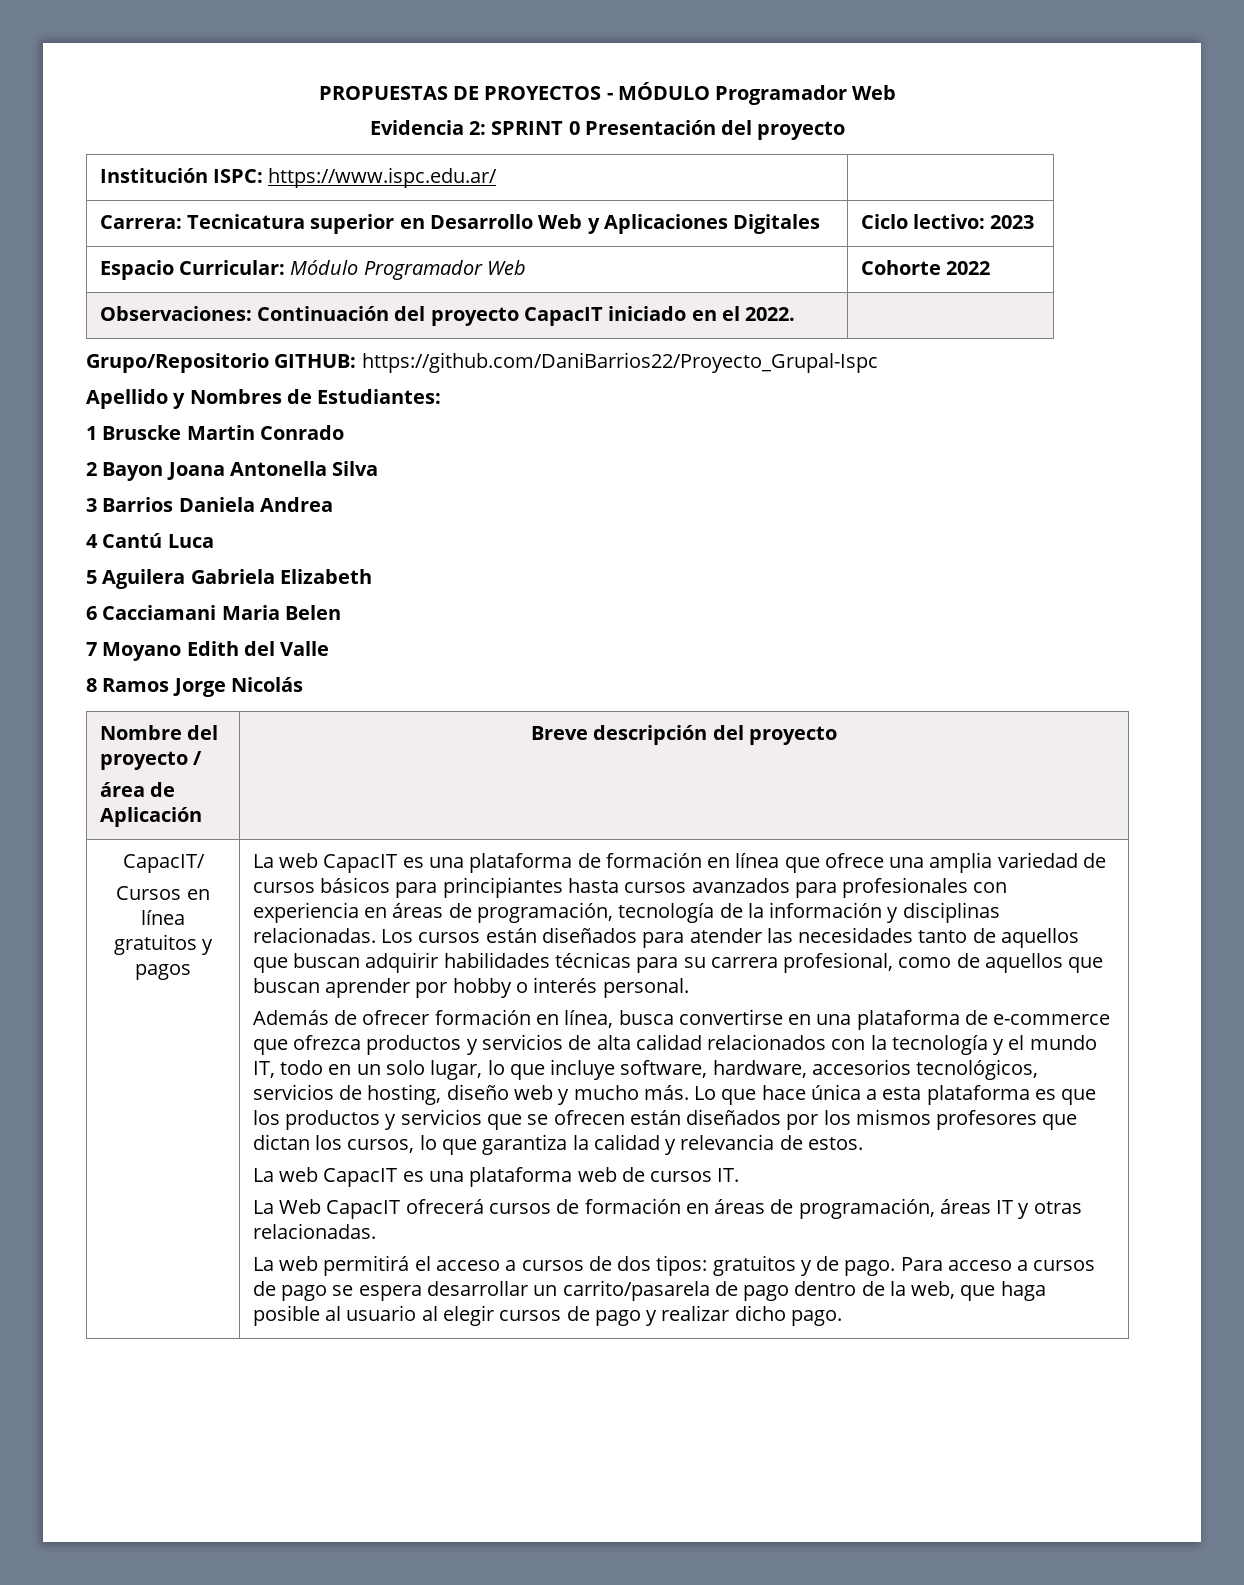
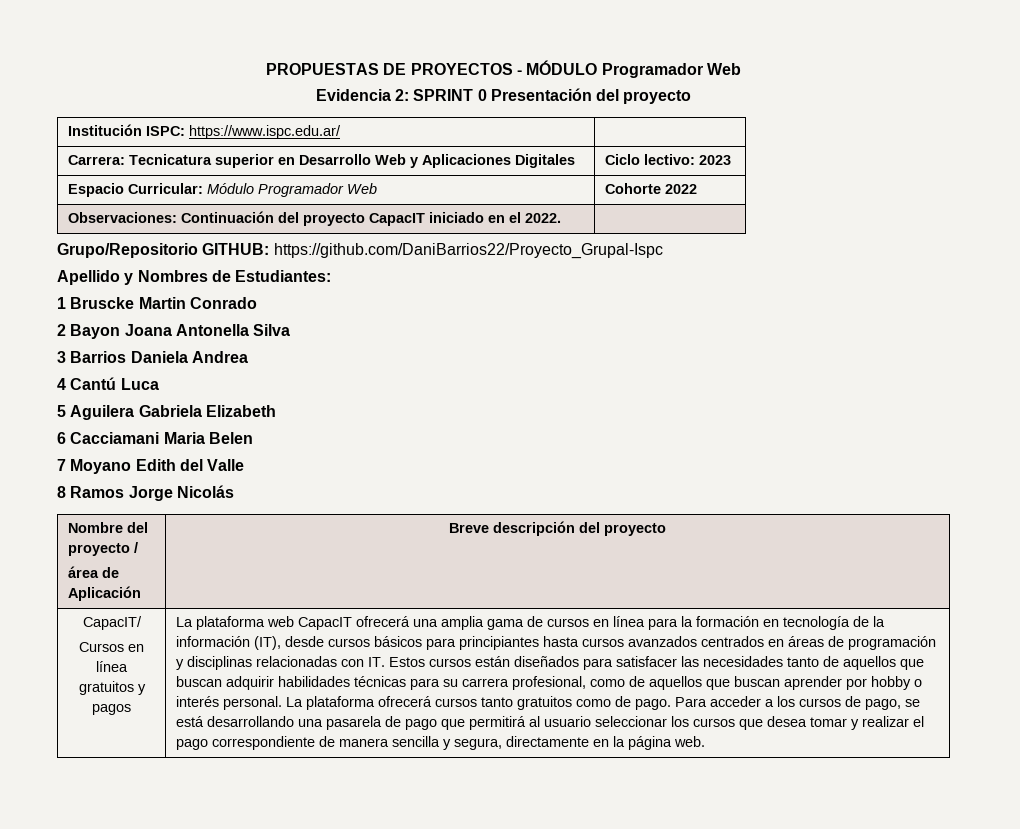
- La web CapacIT es una plataforma de formación en línea que ofrece una amplia variedad de cursos básicos para principiantes hasta cursos avanzados para profesionales con experiencia en áreas de programación, tecnología de la información y disciplinas relacionadas. Los cursos están diseñados para atender las necesidades tanto de aquellos que buscan adquirir habilidades técnicas para su carrera profesional, como de aquellos que buscan aprender por hobby o interés personal.
- Además de ofrecer formación en línea, busca convertirse en una plataforma de e-commerce que ofrezca productos y servicios de alta calidad relacionados con la tecnología y el mundo IT, todo en un solo lugar, lo que incluye software, hardware, accesorios tecnológicos, servicios de hosting, diseño web y mucho más. Lo que hace única a esta plataforma es que los productos y servicios que se ofrecen están diseñados por los mismos profesores que dictan los cursos, lo que garantiza la calidad y relevancia de estos.
- La web CapacIT es una plataforma web de cursos IT.
- La Web CapacIT ofrecerá cursos de formación en áreas de programación, áreas IT y otras relacionadas.
- La web permitirá el acceso a cursos de dos tipos: gratuitos y de pago. Para acceso a cursos de pago se espera desarrollar un carrito/pasarela de pago dentro de la web, que haga posible al usuario al elegir cursos de pago y realizar dicho pago.
+ La plataforma web CapacIT ofrecerá una amplia gama de cursos en línea para la formación en tecnología de la información (IT), desde cursos básicos para principiantes hasta cursos avanzados centrados en áreas de programación y disciplinas relacionadas con IT. Estos cursos están diseñados para satisfacer las necesidades tanto de aquellos que buscan adquirir habilidades técnicas para su carrera profesional, como de aquellos que buscan aprender por hobby o interés personal. La plataforma ofrecerá cursos tanto gratuitos como de pago. Para acceder a los cursos de pago, se está desarrollando una pasarela de pago que permitirá al usuario seleccionar los cursos que desea tomar y realizar el pago correspondiente de manera sencilla y segura, directamente en la página web.

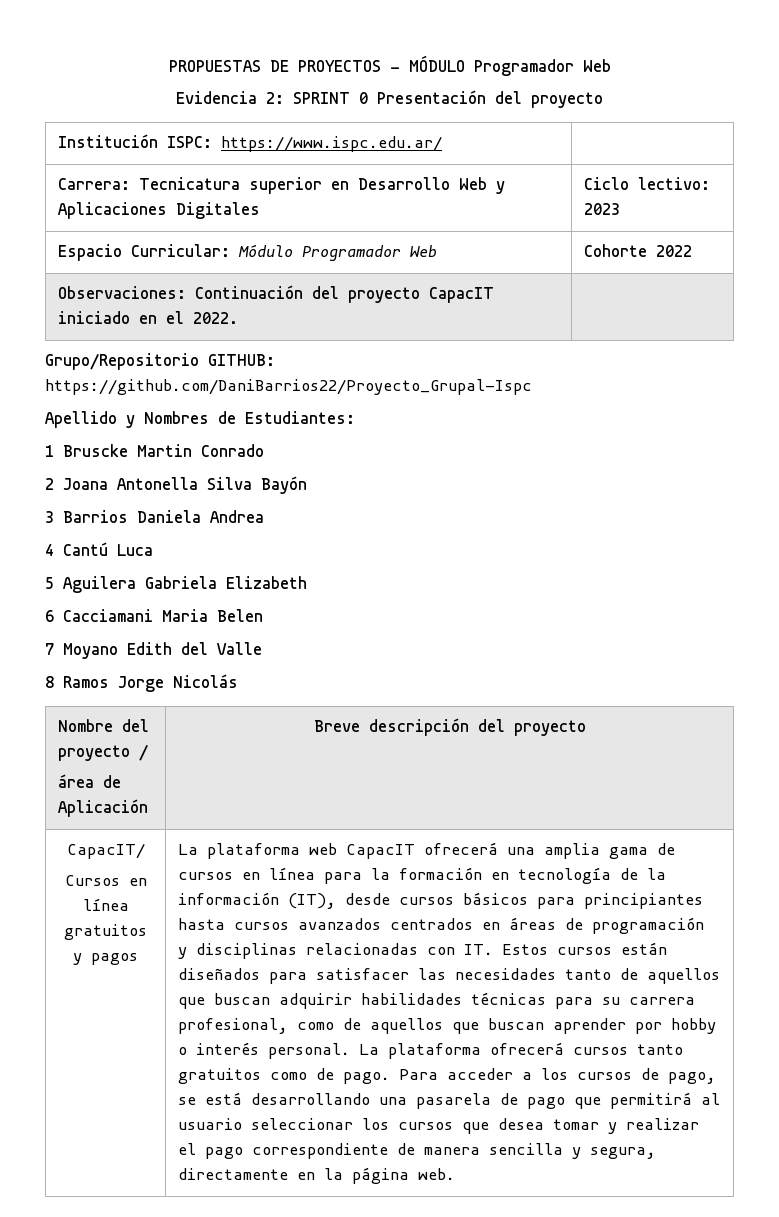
- 2 Bayon Joana Antonella Silva
+ 2 Joana Antonella Silva Bayón

